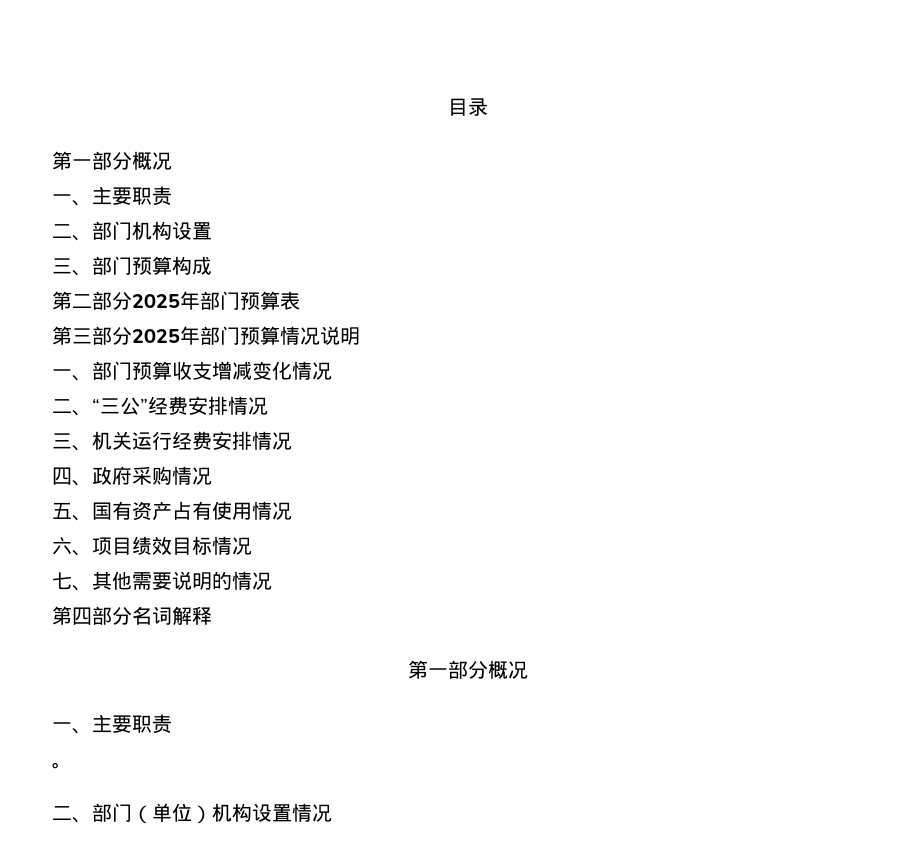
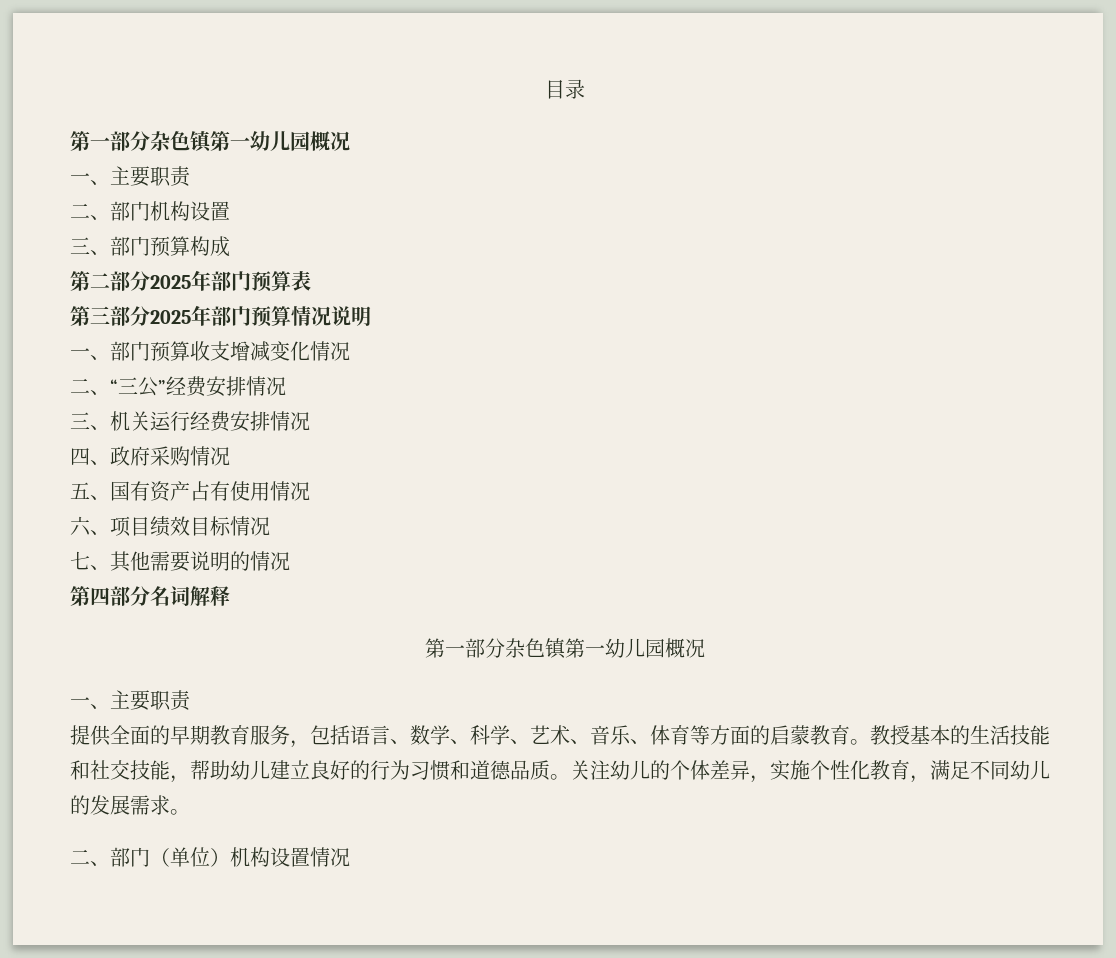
  目录
- 第一部分概况
+ 第一部分杂色镇第一幼儿园概况
  第四部分名词解释
- 第一部分概况
+ 第一部分杂色镇第一幼儿园概况
  一、主要职责
- 。
+ 提供全面的早期教育服务，包括语言、数学、科学、艺术、音乐、体育等方面的启蒙教育。教授基本的生活技能和社交技能，帮助幼儿建立良好的行为习惯和道德品质。关注幼儿的个体差异，实施个性化教育，满足不同幼儿的发展需求。

